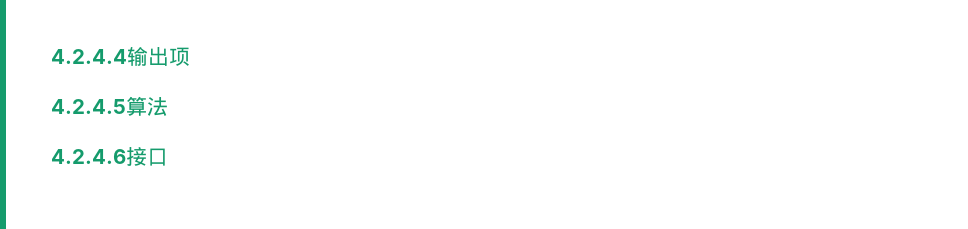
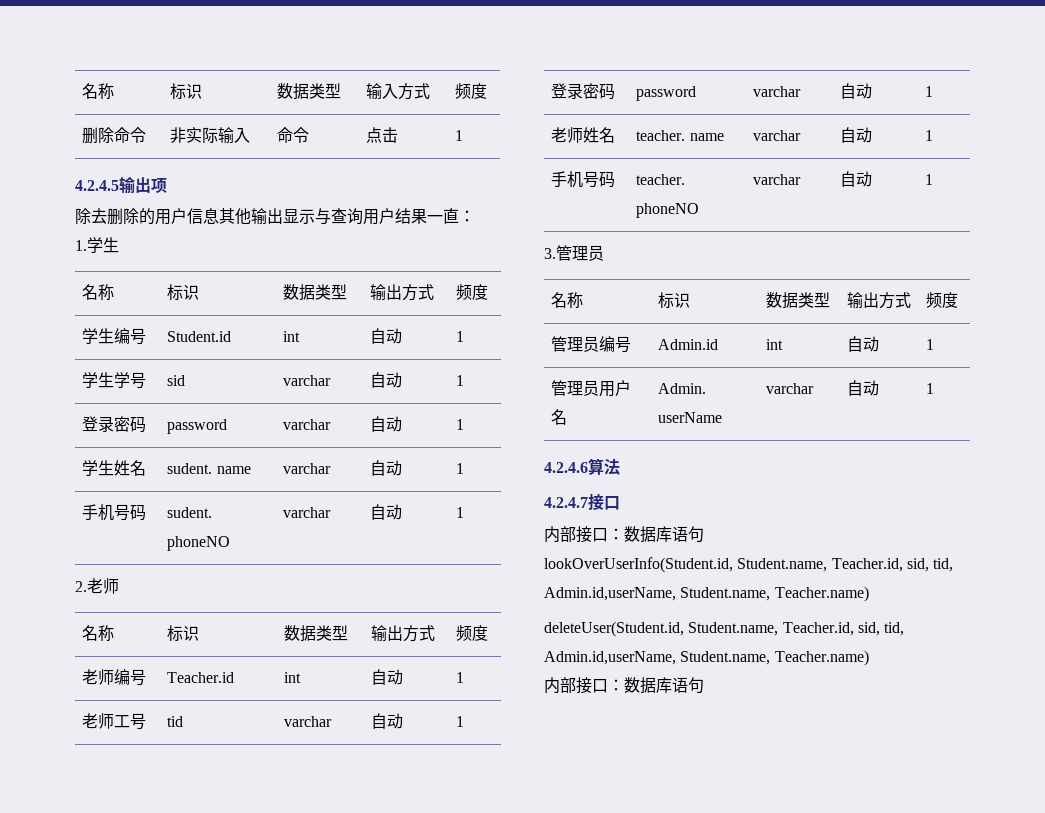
- 4.2.4.4输出项
- 4.2.4.5算法
+ 名称 | 标识 | 数据类型 | 输入方式 | 频度
+ 删除命令 | 非实际输入 | 命令 | 点击 | 1
+ 4.2.4.5输出项
+ 除去删除的用户信息其他输出显示与查询用户结果一直：
+ 1.学生
+ 名称 | 标识 | 数据类型 | 输出方式 | 频度
+ 学生编号 | Student.id | int | 自动 | 1
+ 学生学号 | sid | varchar | 自动 | 1
+ 登录密码 | password | varchar | 自动 | 1
+ 学生姓名 | sudent. name | varchar | 自动 | 1
+ 手机号码 | sudent. phoneNO | varchar | 自动 | 1
+ 2.老师
+ 名称 | 标识 | 数据类型 | 输出方式 | 频度
+ 老师编号 | Teacher.id | int | 自动 | 1
+ 老师工号 | tid | varchar | 自动 | 1
+ 登录密码 | password | varchar | 自动 | 1
+ 老师姓名 | teacher. name | varchar | 自动 | 1
+ 手机号码 | teacher. phoneNO | varchar | 自动 | 1
+ 3.管理员
+ 名称 | 标识 | 数据类型 | 输出方式 | 频度
+ 管理员编号 | Admin.id | int | 自动 | 1
+ 管理员用户名 | Admin. userName | varchar | 自动 | 1
+ 4.2.4.6算法
- 4.2.4.6接口
+ 4.2.4.7接口
+ 内部接口：数据库语句
+ lookOverUserInfo(Student.id, Student.name, Teacher.id, sid, tid, Admin.id,userName, Student.name, Teacher.name)
+ deleteUser(Student.id, Student.name, Teacher.id, sid, tid, Admin.id,userName, Student.name, Teacher.name)
+ 内部接口：数据库语句

